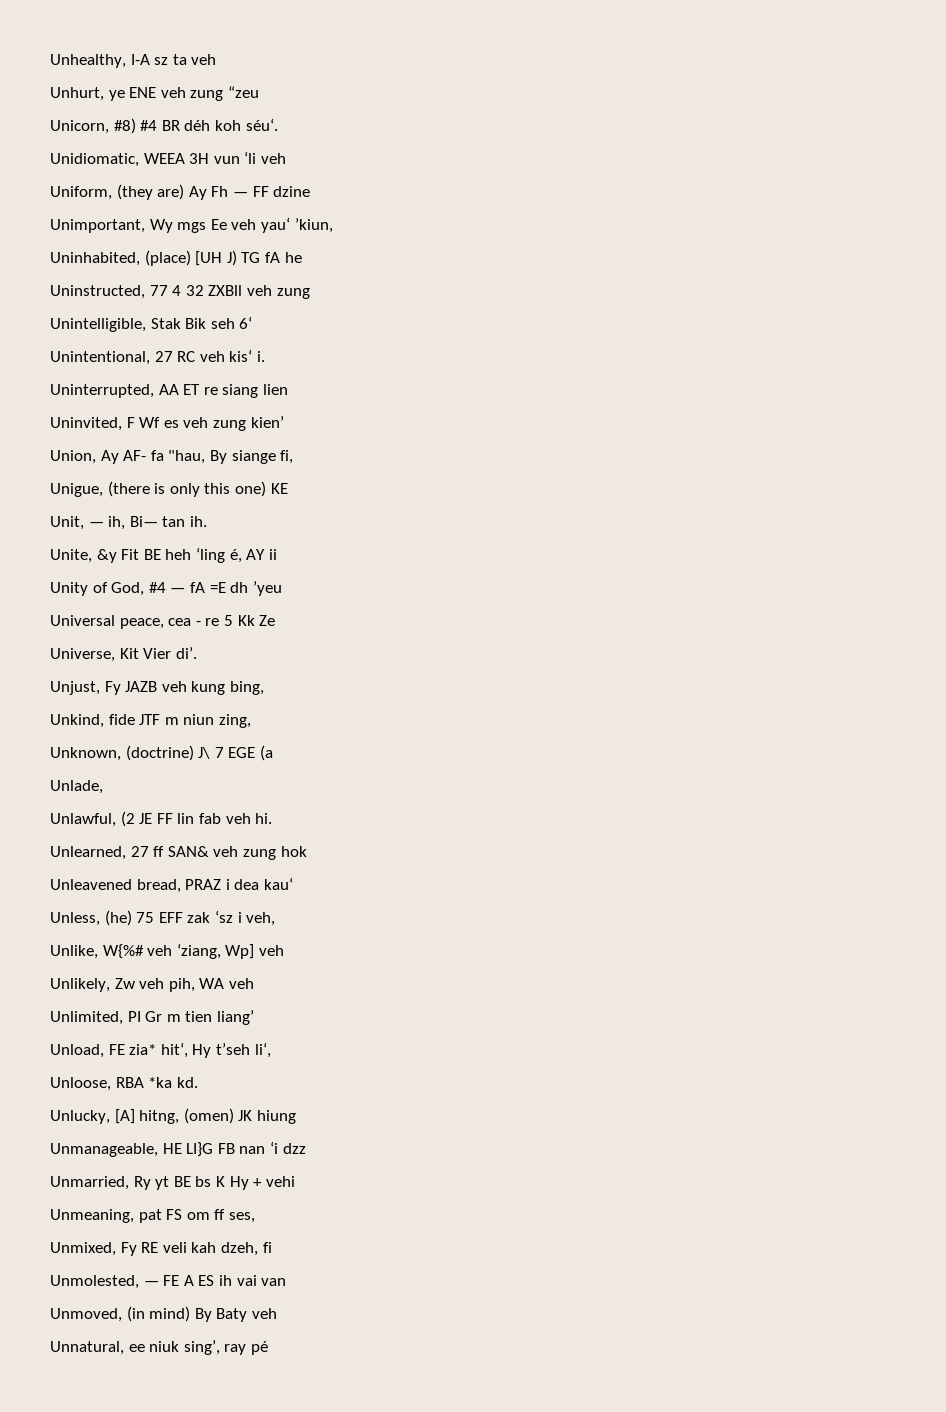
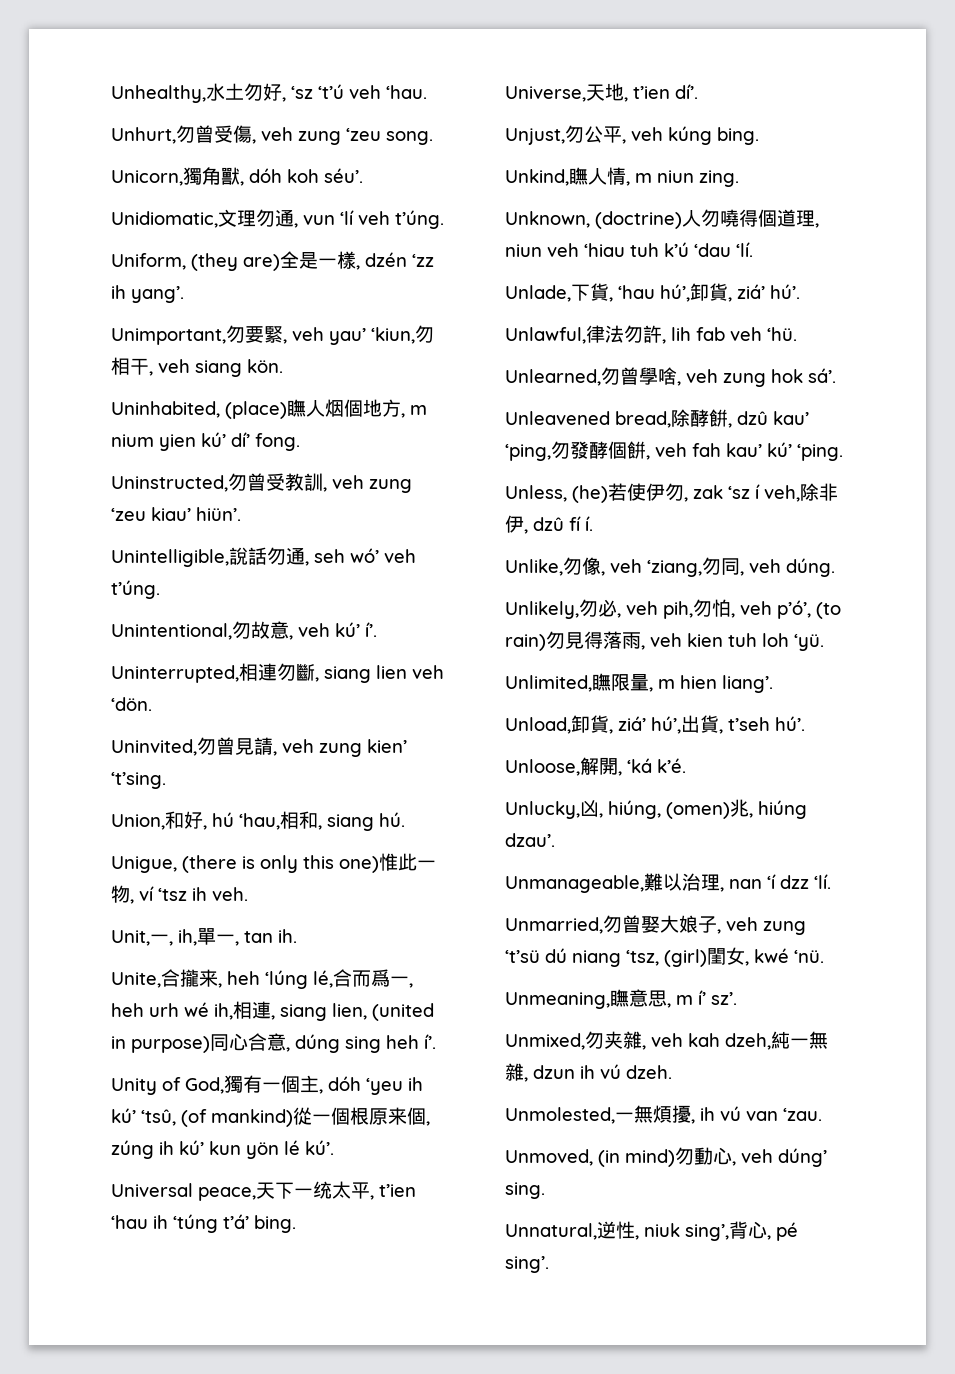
- Unhealthy, I-A sz ta veh
+ Unhealthy,水土勿好, ‘sz ‘t’ú veh ‘hau.
- Unhurt, ye ENE veh zung “zeu
- Unicorn, #8) #4 BR déh koh séu‘.
- Unidiomatic, WEEA 3H vun ‘li veh
+ Unhurt,勿曾受傷, veh zung ‘zeu song.
+ Unicorn,獨角獸, dóh koh séu’.
+ Unidiomatic,文理勿通, vun ‘lí veh t’úng.
- Uniform, (they are) Ay Fh — FF dzine
- Unimportant, Wy mgs Ee veh yau‘ ’kiun,
- Uninhabited, (place) [UH J) TG fA he
- Uninstructed, 77 4 32 ZXBll veh zung
- Unintelligible, Stak Bik seh 6‘
- Unintentional, 27 RC veh kis‘ i.
- Uninterrupted, AA ET re siang lien
+ Uniform, (they are)全是一樣, dzén ‘zz ih yang’.
+ Unimportant,勿要緊, veh yau’ ‘kiun,勿相干, veh siang kön.
+ Uninhabited, (place)瞴人烟個地方, m nium yien kú’ dí’ fong.
+ Uninstructed,勿曾受教訓, veh zung ‘zeu kiau’ hiün’.
+ Unintelligible,說話勿通, seh wó’ veh t’úng.
+ Unintentional,勿故意, veh kú’ í’.
+ Uninterrupted,相連勿斷, siang lien veh ‘dön.
- Uninvited, F Wf es veh zung kien’
+ Uninvited,勿曾見請, veh zung kien’ ‘t’sing.
- Union, Ay AF- fa "hau, By siange fi,
+ Union,和好, hú ‘hau,相和, siang hú.
- Unigue, (there is only this one) KE
- Unit, — ih, Bi— tan ih.
- Unite, &y Fit BE heh ‘ling é, AY ii
- Unity of God, #4 — fA =E dh ’yeu
- Universal peace, cea - re 5 Kk Ze
- Universe, Kit Vier di’.
- Unjust, Fy JAZB veh kung bing,
+ Unigue, (there is only this one)惟此一物, ví ‘tsz ih veh.
+ Unit,一, ih,單一, tan ih.
+ Unite,合攏来, heh ‘lúng lé,合而爲一, heh urh wé ih,相連, siang lien, (united in purpose)同心合意, dúng sing heh í’.
+ Unity of God,獨有一個主, dóh ‘yeu ih kú’ ‘tsû, (of mankind)從一個根原来個, zúng ih kú’ kun yön lé kú’.
+ Universal peace,天下一统太平, t’ien ‘hau ih ‘túng t’á’ bing.
+ Universe,天地, t’ien dí’.
+ Unjust,勿公平, veh kúng bing.
- Unkind, fide JTF m niun zing,
+ Unkind,瞴人情, m niun zing.
- Unknown, (doctrine) J\ 7 EGE (a
- Unlade,
- Unlawful, (2 JE FF lin fab veh hi.
+ Unknown, (doctrine)人勿嘵得個道理, niun veh ‘hiau tuh k’ú ‘dau ‘lí.
+ Unlade,下貨, ‘hau hú’,卸貨, ziá’ hú’.
+ Unlawful,律法勿許, lih fab veh ‘hü.
- Unlearned, 27 ff SAN& veh zung hok
+ Unlearned,勿曾學啥, veh zung hok sá’.
- Unleavened bread, PRAZ i dea kau‘
+ Unleavened bread,除酵餠, dzû kau’ ‘ping,勿發酵個餠, veh fah kau’ kú’ ‘ping.
- Unless, (he) 75 EFF zak ‘sz i veh,
- Unlike, W{%# veh ‘ziang, Wp] veh
+ Unless, (he)若使伊勿, zak ‘sz í veh,除非伊, dzû fí í.
+ Unlike,勿像, veh ‘ziang,勿同, veh dúng.
- Unlikely, Zw veh pih, WA veh
- Unlimited, PI Gr m tien liang’
- Unload, FE zia* hit‘, Hy t’seh li‘,
- Unloose, RBA *ka kd.
- Unlucky, [A] hitng, (omen) JK hiung
- Unmanageable, HE LI}G FB nan ‘i dzz
+ Unlikely,勿必, veh pih,勿怕, veh p’ó’, (to rain)勿見得落雨, veh kien tuh loh ‘yü.
+ Unlimited,瞴限量, m hien liang’.
+ Unload,卸貨, ziá’ hú’,出貨, t’seh hú’.
+ Unloose,解開, ‘ká k’é.
+ Unlucky,凶, hiúng, (omen)兆, hiúng dzau’.
+ Unmanageable,難以治理, nan ‘í dzz ‘lí.
- Unmarried, Ry yt BE bs K Hy + vehi
- Unmeaning, pat FS om ff ses,
- Unmixed, Fy RE veli kah dzeh, fi
- Unmolested, — FE A ES ih vai van
+ Unmarried,勿曾娶大娘子, veh zung ‘t’sü dú niang ‘tsz, (girl)閨女, kwé ‘nü.
+ Unmeaning,瞴意思, m í’ sz’.
+ Unmixed,勿夹雜, veh kah dzeh,純一無雜, dzun ih vú dzeh.
+ Unmolested,一無煩擾, ih vú van ‘zau.
- Unmoved, (in mind) By Baty veh
+ Unmoved, (in mind)勿動心, veh dúng’ sing.
- Unnatural, ee niuk sing’, ray pé
+ Unnatural,逆性, niuk sing’,背心, pé sing’.

